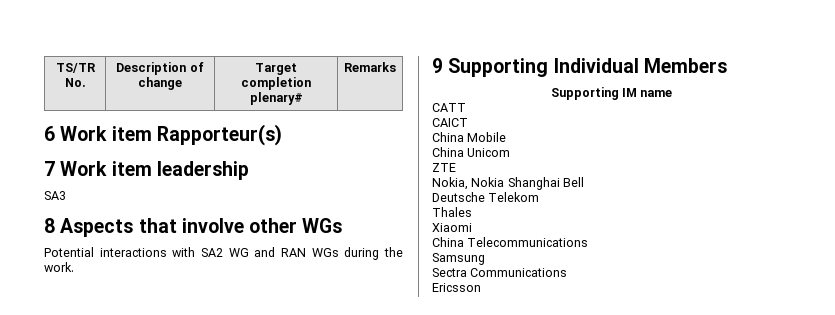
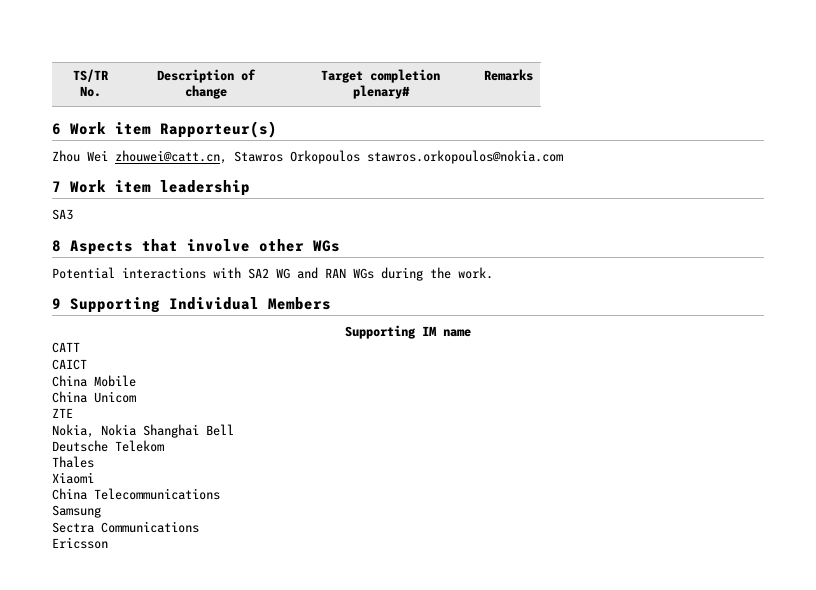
+ Zhou Wei zhouwei@catt.cn, Stawros Orkopoulos stawros.orkopoulos@nokia.com

